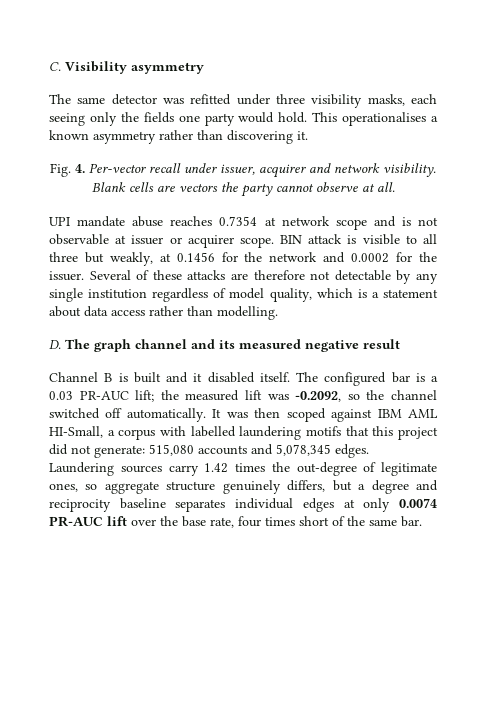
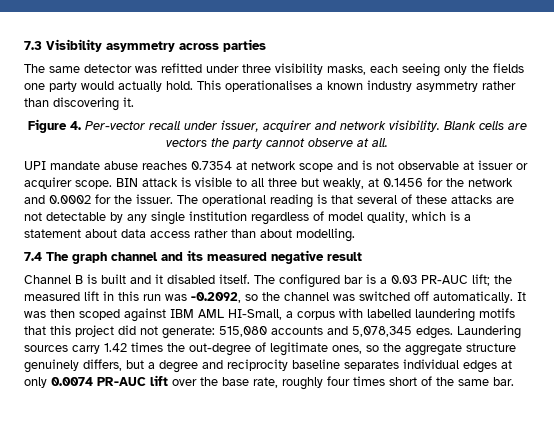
- C. Visibility asymmetry
+ 7.3 Visibility asymmetry across parties
- The same detector was refitted under three visibility masks, each seeing only the fields one party would hold.
+ The same detector was refitted under three visibility masks, each seeing only the fields one party would actually hold.
- This operationalises a known asymmetry rather than discovering it.
+ This operationalises a known industry asymmetry rather than discovering it.
- Fig. 4. Per-vector recall under issuer, acquirer and network visibility.
+ Figure 4. Per-vector recall under issuer, acquirer and network visibility.
- Several of these attacks are therefore not detectable by any single institution regardless of model quality, which is a statement about data access rather than modelling.
+ The operational reading is that several of these attacks are not detectable by any single institution regardless of model quality, which is a statement about data access rather than about modelling.
- D. The graph channel and its measured negative result
+ 7.4 The graph channel and its measured negative result
- The configured bar is a 0.03 PR-AUC lift; the measured lift was -0.2092, so the channel switched off automatically.
+ The configured bar is a 0.03 PR-AUC lift; the measured lift in this run was -0.2092, so the channel was switched off automatically.
- Laundering sources carry 1.42 times the out-degree of legitimate ones, so aggregate structure genuinely differs, but a degree and reciprocity baseline separates individual edges at only 0.0074 PR-AUC lift over the base rate, four times short of the same bar.
+ Laundering sources carry 1.42 times the out-degree of legitimate ones, so the aggregate structure genuinely differs, but a degree and reciprocity baseline separates individual edges at only 0.0074 PR-AUC lift over the base rate, roughly four times short of the same bar.

